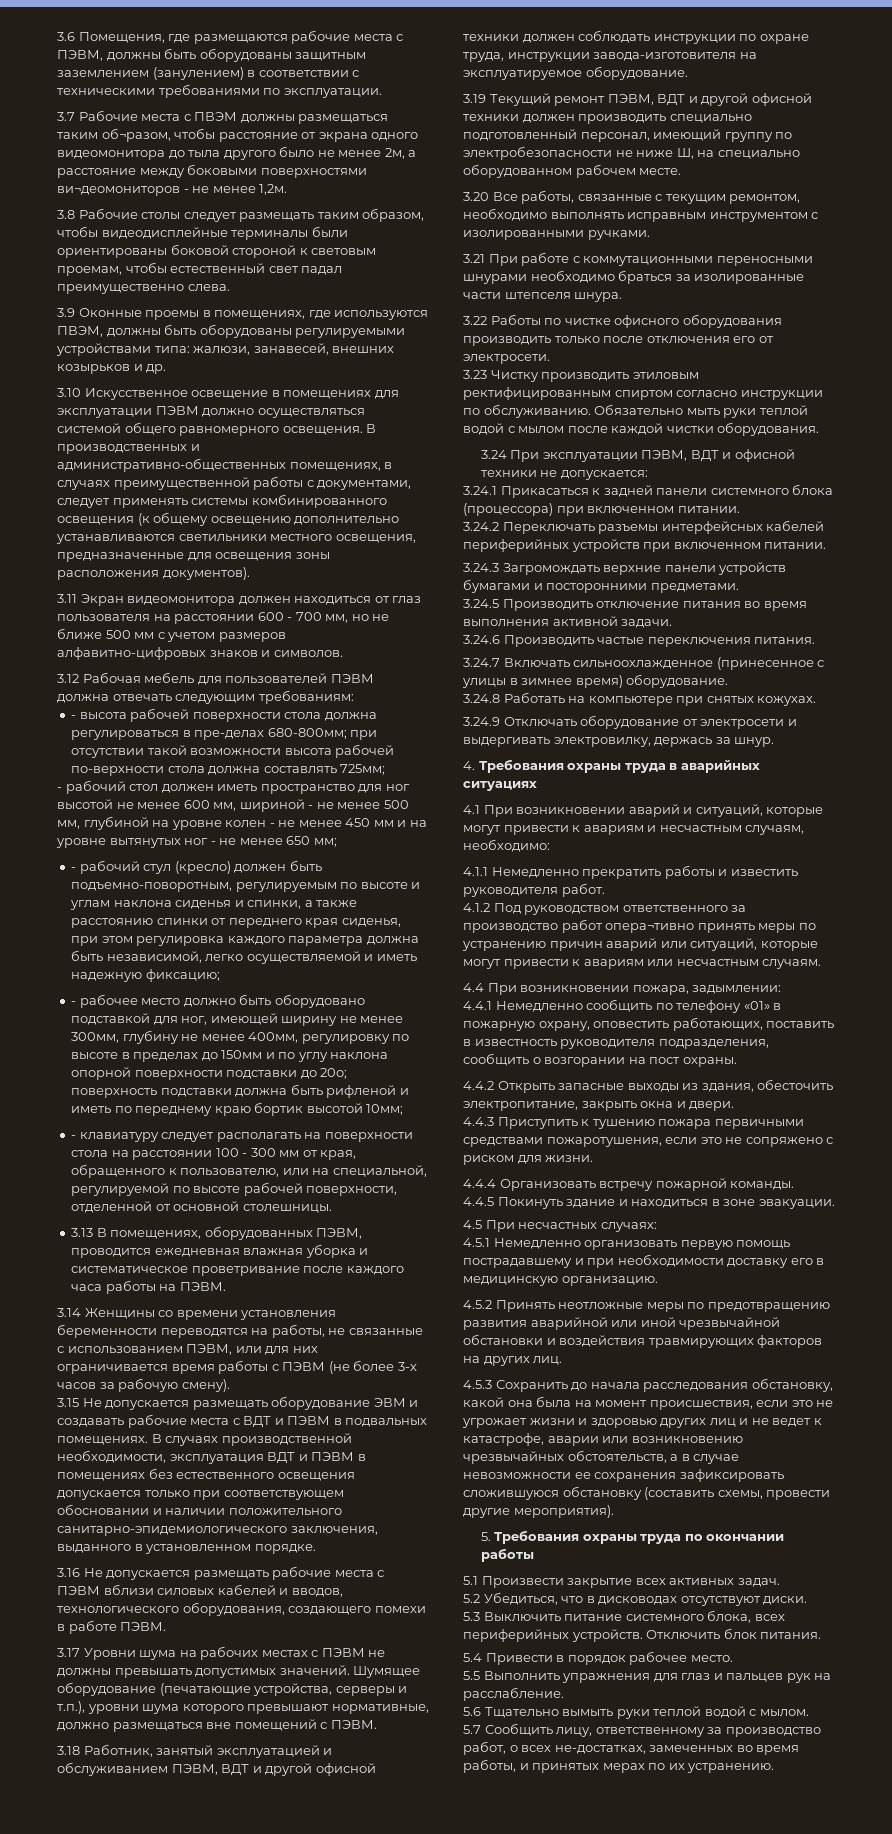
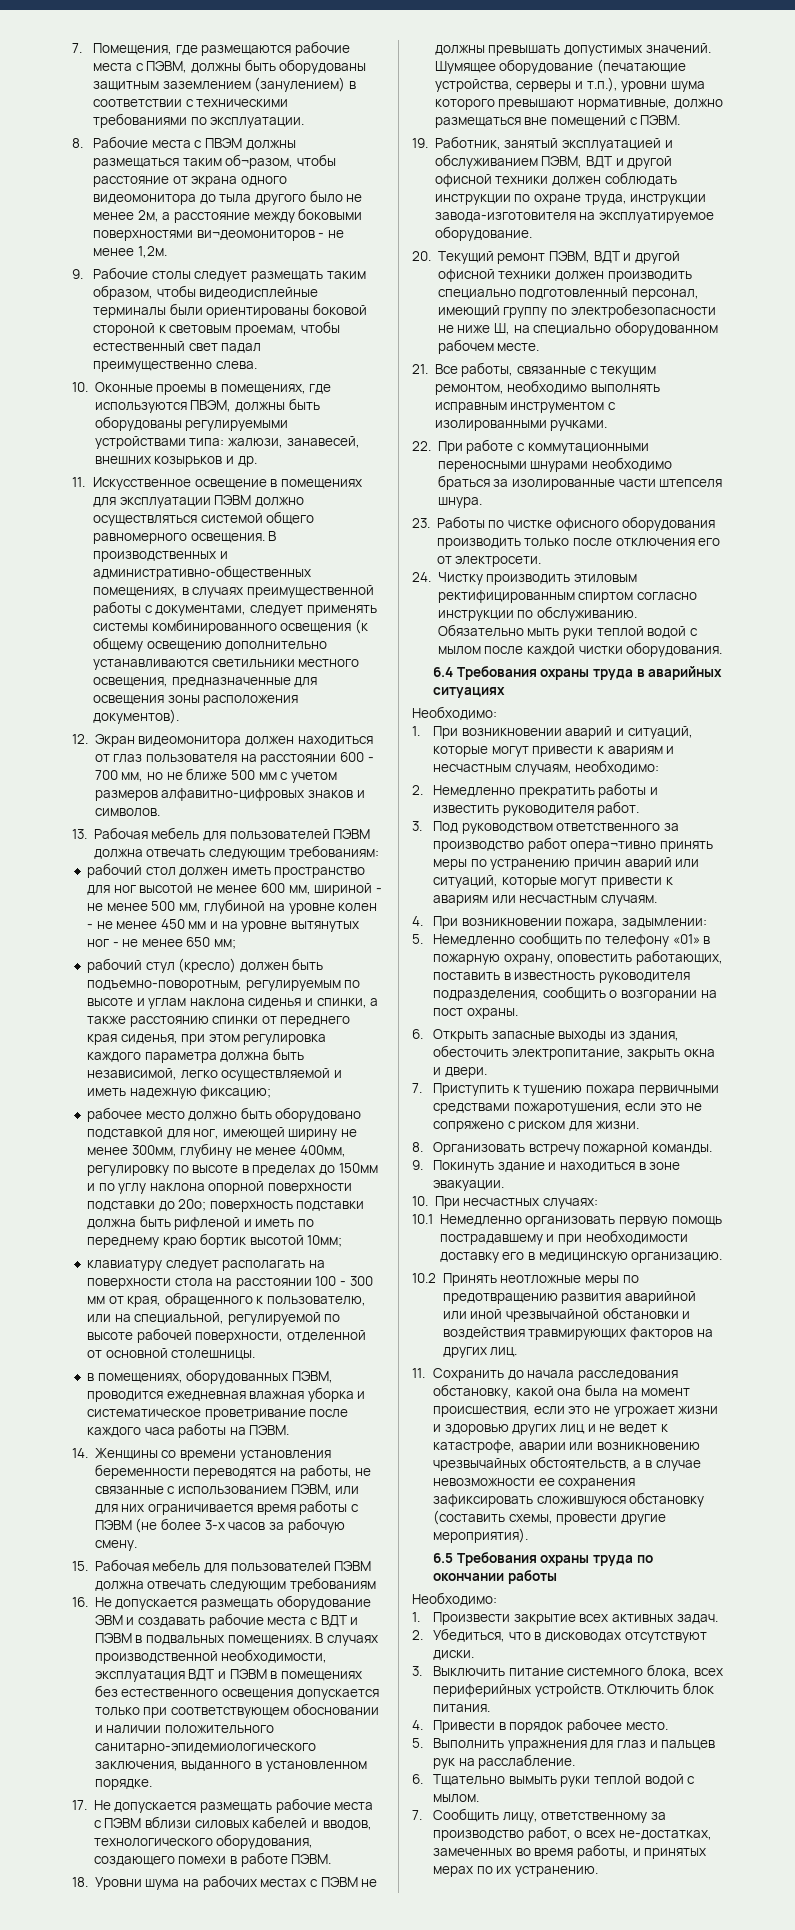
- 3.6 Помещения, где размещаются рабочие места с ПЭВМ, должны быть оборудованы защитным заземлением (занулением) в соответствии с техническими требованиями по эксплуатации.
+ 7. Помещения, где размещаются рабочие места с ПЭВМ, должны быть оборудованы защитным заземлением (занулением) в соответствии с техническими требованиями по эксплуатации.
- 3.7 Рабочие места с ПВЭМ должны размещаться таким об¬разом, чтобы расстояние от экрана одного видеомонитора до тыла другого было не менее 2м, а расстояние между боковыми поверхностями ви¬деомониторов - не менее 1,2м.
+ 8. Рабочие места с ПВЭМ должны размещаться таким об¬разом, чтобы расстояние от экрана одного видеомонитора до тыла другого было не менее 2м, а расстояние между боковыми поверхностями ви¬деомониторов - не менее 1,2м.
- 3.8 Рабочие столы следует размещать таким образом, чтобы видеодисплейные терминалы были ориентированы боковой стороной к световым проемам, чтобы естественный свет падал преимущественно слева.
+ 9. Рабочие столы следует размещать таким образом, чтобы видеодисплейные терминалы были ориентированы боковой стороной к световым проемам, чтобы естественный свет падал преимущественно слева.
- 3.9 Оконные проемы в помещениях, где используются ПВЭМ, должны быть оборудованы регулируемыми устройствами типа: жалюзи, занавесей, внешних козырьков и др.
+ 10. Оконные проемы в помещениях, где используются ПВЭМ, должны быть оборудованы регулируемыми устройствами типа: жалюзи, занавесей, внешних козырьков и др.
- 3.10 Искусственное освещение в помещениях для эксплуатации ПЭВМ должно осуществляться системой общего равномерного освещения.
+ 11. Искусственное освещение в помещениях для эксплуатации ПЭВМ должно осуществляться системой общего равномерного освещения.
- 3.11 Экран видеомонитора должен находиться от глаз пользователя на расстоянии 600 - 700 мм, но не ближе 500 мм с учетом размеров алфавитно-цифровых знаков и символов.
+ 12. Экран видеомонитора должен находиться от глаз пользователя на расстоянии 600 - 700 мм, но не ближе 500 мм с учетом размеров алфавитно-цифровых знаков и символов.
- 3.12 Рабочая мебель для пользователей ПЭВМ должна отвечать следующим требованиям:
+ 13. Рабочая мебель для пользователей ПЭВМ должна отвечать следующим требованиям:
- - высота рабочей поверхности стола должна регулироваться в пре-делах 680-800мм; при отсутствии такой возможности высота рабочей по-верхности стола должна составлять 725мм;
- - рабочий стол должен иметь пространство для ног высотой не менее 600 мм, шириной - не менее 500 мм, глубиной на уровне колен - не менее 450 мм и на уровне вытянутых ног - не менее 650 мм;
+ рабочий стол должен иметь пространство для ног высотой не менее 600 мм, шириной - не менее 500 мм, глубиной на уровне колен - не менее 450 мм и на уровне вытянутых ног - не менее 650 мм;
- - рабочий стул (кресло) должен быть подъемно-поворотным, регулируемым по высоте и углам наклона сиденья и спинки, а также расстоянию спинки от переднего края сиденья, при этом регулировка каждого параметра должна быть независимой, легко осуществляемой и иметь надежную фиксацию;
+ рабочий стул (кресло) должен быть подъемно-поворотным, регулируемым по высоте и углам наклона сиденья и спинки, а также расстоянию спинки от переднего края сиденья, при этом регулировка каждого параметра должна быть независимой, легко осуществляемой и иметь надежную фиксацию;
- - рабочее место должно быть оборудовано подставкой для ног, имеющей ширину не менее 300мм, глубину не менее 400мм, регулировку по высоте в пределах до 150мм и по углу наклона опорной поверхности подставки до 20о; поверхность подставки должна быть рифленой и иметь по переднему краю бортик высотой 10мм;
+ рабочее место должно быть оборудовано подставкой для ног, имеющей ширину не менее 300мм, глубину не менее 400мм, регулировку по высоте в пределах до 150мм и по углу наклона опорной поверхности подставки до 20о; поверхность подставки должна быть рифленой и иметь по переднему краю бортик высотой 10мм;
- - клавиатуру следует располагать на поверхности стола на расстоянии 100 - 300 мм от края, обращенного к пользователю, или на специальной, регулируемой по высоте рабочей поверхности, отделенной от основной столешницы.
+ клавиатуру следует располагать на поверхности стола на расстоянии 100 - 300 мм от края, обращенного к пользователю, или на специальной, регулируемой по высоте рабочей поверхности, отделенной от основной столешницы.
- 3.13 В помещениях, оборудованных ПЭВМ, проводится ежедневная влажная уборка и систематическое проветривание после каждого часа работы на ПЭВМ.
+ в помещениях, оборудованных ПЭВМ, проводится ежедневная влажная уборка и систематическое проветривание после каждого часа работы на ПЭВМ.
- 3.14 Женщины со времени установления беременности переводятся на работы, не связанные с использованием ПЭВМ, или для них ограничивается время работы с ПЭВМ (не более 3-х часов за рабочую смену).
- 3.15 Не допускается размещать оборудование ЭВМ и создавать рабочие места с ВДТ и ПЭВМ в подвальных помещениях.
+ 14. Женщины со времени установления беременности переводятся на работы, не связанные с использованием ПЭВМ, или для них ограничивается время работы с ПЭВМ (не более 3-х часов за рабочую смену.
+ 15. Рабочая мебель для пользователей ПЭВМ должна отвечать следующим требованиям
+ 16. Не допускается размещать оборудование ЭВМ и создавать рабочие места с ВДТ и ПЭВМ в подвальных помещениях.
- 3.16 Не допускается размещать рабочие места с ПЭВМ вблизи силовых кабелей и вводов, технологического оборудования, создающего помехи в работе ПЭВМ.
+ 17. Не допускается размещать рабочие места с ПЭВМ вблизи силовых кабелей и вводов, технологического оборудования, создающего помехи в работе ПЭВМ.
- 3.17 Уровни шума на рабочих местах с ПЭВМ не должны превышать допустимых значений.
+ 18. Уровни шума на рабочих местах с ПЭВМ не должны превышать допустимых значений.
- 3.18 Работник, занятый эксплуатацией и обслуживанием ПЭВМ, ВДТ и другой офисной техники должен соблюдать инструкции по охране труда, инструкции завода-изготовителя на эксплуатируемое оборудование.
+ 19. Работник, занятый эксплуатацией и обслуживанием ПЭВМ, ВДТ и другой офисной техники должен соблюдать инструкции по охране труда, инструкции завода-изготовителя на эксплуатируемое оборудование.
- 3.19 Текущий ремонт ПЭВМ, ВДТ и другой офисной техники должен производить специально подготовленный персонал, имеющий группу по электробезопасности не ниже Ш, на специально оборудованном рабочем месте.
+ 20. Текущий ремонт ПЭВМ, ВДТ и другой офисной техники должен производить специально подготовленный персонал, имеющий группу по электробезопасности не ниже Ш, на специально оборудованном рабочем месте.
- 3.20 Все работы, связанные с текущим ремонтом, необходимо выполнять исправным инструментом с изолированными ручками.
+ 21. Все работы, связанные с текущим ремонтом, необходимо выполнять исправным инструментом с изолированными ручками.
- 3.21 При работе с коммутационными переносными шнурами необходимо браться за изолированные части штепселя шнура.
+ 22. При работе с коммутационными переносными шнурами необходимо браться за изолированные части штепселя шнура.
- 3.22 Работы по чистке офисного оборудования производить только после отключения его от электросети.
+ 23. Работы по чистке офисного оборудования производить только после отключения его от электросети.
- 3.23 Чистку производить этиловым ректифицированным спиртом согласно инструкции по обслуживанию.
+ 24. Чистку производить этиловым ректифицированным спиртом согласно инструкции по обслуживанию.
- 3.24 При эксплуатации ПЭВМ, ВДТ и офисной техники не допускается:
- 3.24.1 Прикасаться к задней панели системного блока (процессора) при включенном питании.
- 3.24.2 Переключать разъемы интерфейсных кабелей периферийных устройств при включенном питании.
- 3.24.3 Загромождать верхние панели устройств бумагами и посторонними предметами.
- 3.24.5 Производить отключение питания во время выполнения активной задачи.
- 3.24.6 Производить частые переключения питания.
- 3.24.7 Включать сильноохлажденное (принесенное с улицы в зимнее время) оборудование.
- 3.24.8 Работать на компьютере при снятых кожухах.
- 3.24.9 Отключать оборудование от электросети и выдергивать электровилку, держась за шнур.
- 4. Требования охраны труда в аварийных ситуациях
- 4.1 При возникновении аварий и ситуаций, которые могут привести к авариям и несчастным случаям, необходимо:
+ 6.4 Требования охраны труда в аварийных ситуациях
+ Необходимо:
+ 1. При возникновении аварий и ситуаций, которые могут привести к авариям и несчастным случаям, необходимо:
- 4.1.1 Немедленно прекратить работы и известить руководителя работ.
+ 2. Немедленно прекратить работы и известить руководителя работ.
- 4.1.2 Под руководством ответственного за производство работ опера¬тивно принять меры по устранению причин аварий или ситуаций, которые могут привести к авариям или несчастным случаям.
+ 3. Под руководством ответственного за производство работ опера¬тивно принять меры по устранению причин аварий или ситуаций, которые могут привести к авариям или несчастным случаям.
- 4.4 При возникновении пожара, задымлении:
+ 4. При возникновении пожара, задымлении:
- 4.4.1 Немедленно сообщить по телефону «01» в пожарную охрану, оповестить работающих, поставить в известность руководителя подразделения, сообщить о возгорании на пост охраны.
+ 5. Немедленно сообщить по телефону «01» в пожарную охрану, оповестить работающих, поставить в известность руководителя подразделения, сообщить о возгорании на пост охраны.
- 4.4.2 Открыть запасные выходы из здания, обесточить электропитание, закрыть окна и двери.
+ 6. Открыть запасные выходы из здания, обесточить электропитание, закрыть окна и двери.
- 4.4.3 Приступить к тушению пожара первичными средствами пожаротушения, если это не сопряжено с риском для жизни.
+ 7. Приступить к тушению пожара первичными средствами пожаротушения, если это не сопряжено с риском для жизни.
- 4.4.4 Организовать встречу пожарной команды.
+ 8. Организовать встречу пожарной команды.
- 4.4.5 Покинуть здание и находиться в зоне эвакуации.
+ 9. Покинуть здание и находиться в зоне эвакуации.
- 4.5 При несчастных случаях:
+ 10. При несчастных случаях:
- 4.5.1 Немедленно организовать первую помощь пострадавшему и при необходимости доставку его в медицинскую организацию.
+ 10.1 Немедленно организовать первую помощь пострадавшему и при необходимости доставку его в медицинскую организацию.
- 4.5.2 Принять неотложные меры по предотвращению развития аварийной или иной чрезвычайной обстановки и воздействия травмирующих факторов на других лиц.
+ 10.2 Принять неотложные меры по предотвращению развития аварийной или иной чрезвычайной обстановки и воздействия травмирующих факторов на других лиц.
- 4.5.3 Сохранить до начала расследования обстановку, какой она была на момент происшествия, если это не угрожает жизни и здоровью других лиц и не ведет к катастрофе, аварии или возникновению чрезвычайных обстоятельств, а в случае невозможности ее сохранения зафиксировать сложившуюся обстановку (составить схемы, провести другие мероприятия).
+ 11. Сохранить до начала расследования обстановку, какой она была на момент происшествия, если это не угрожает жизни и здоровью других лиц и не ведет к катастрофе, аварии или возникновению чрезвычайных обстоятельств, а в случае невозможности ее сохранения зафиксировать сложившуюся обстановку (составить схемы, провести другие мероприятия).
- 5. Требования охраны труда по окончании работы
- 5.1 Произвести закрытие всех активных задач.
+ 6.5 Требования охраны труда по окончании работы
+ Необходимо:
+ 1. Произвести закрытие всех активных задач.
- 5.2 Убедиться, что в дисководах отсутствуют диски.
+ 2. Убедиться, что в дисководах отсутствуют диски.
- 5.3 Выключить питание системного блока, всех периферийных устройств.
+ 3. Выключить питание системного блока, всех периферийных устройств.
- 5.4 Привести в порядок рабочее место.
+ 4. Привести в порядок рабочее место.
- 5.5 Выполнить упражнения для глаз и пальцев рук на расслабление.
+ 5. Выполнить упражнения для глаз и пальцев рук на расслабление.
- 5.6 Тщательно вымыть руки теплой водой с мылом.
+ 6. Тщательно вымыть руки теплой водой с мылом.
- 5.7 Сообщить лицу, ответственному за производство работ, о всех не-достатках, замеченных во время работы, и принятых мерах по их устранению.
+ 7. Сообщить лицу, ответственному за производство работ, о всех не-достатках, замеченных во время работы, и принятых мерах по их устранению.

